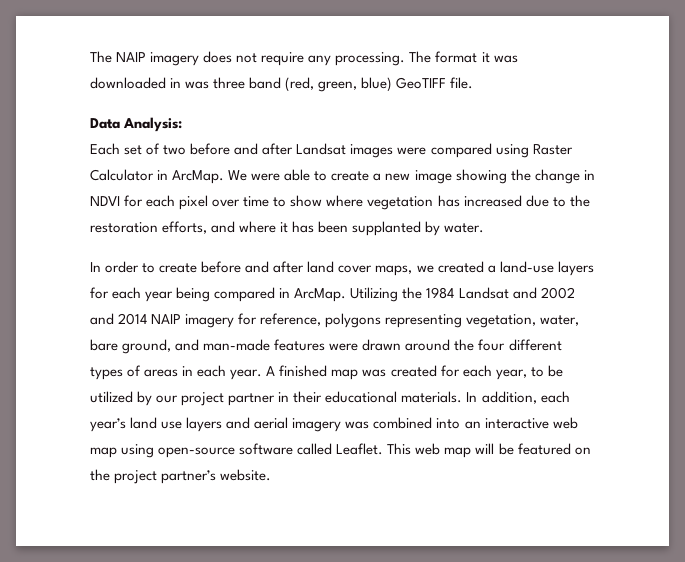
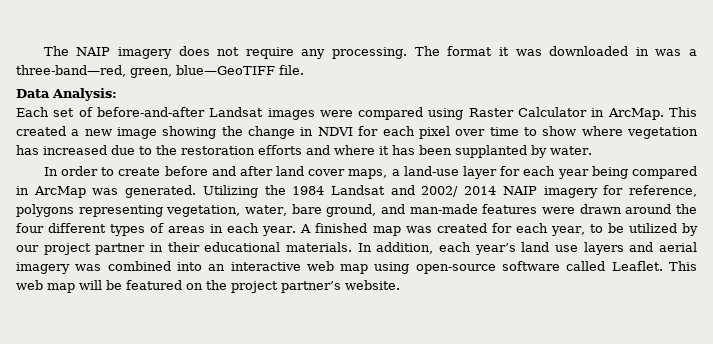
- The format it was downloaded in was three band (red, green, blue) GeoTIFF file.
+ The format it was downloaded in was a three-band—red, green, blue—GeoTIFF file.
- Each set of two before and after Landsat images were compared using Raster Calculator in ArcMap.
+ Each set of before-and-after Landsat images were compared using Raster Calculator in ArcMap.
- We were able to create a new image showing the change in NDVI for each pixel over time to show where vegetation has increased due to the restoration efforts, and where it has been supplanted by water.
+ This created a new image showing the change in NDVI for each pixel over time to show where vegetation has increased due to the restoration efforts and where it has been supplanted by water.
- In order to create before and after land cover maps, we created a land-use layers for each year being compared in ArcMap.
+ In order to create before and after land cover maps, a land-use layer for each year being compared in ArcMap was generated.
- Utilizing the 1984 Landsat and 2002 and 2014 NAIP imagery for reference, polygons representing vegetation, water, bare ground, and man-made features were drawn around the four different types of areas in each year.
+ Utilizing the 1984 Landsat and 2002/ 2014 NAIP imagery for reference, polygons representing vegetation, water, bare ground, and man-made features were drawn around the four different types of areas in each year.

